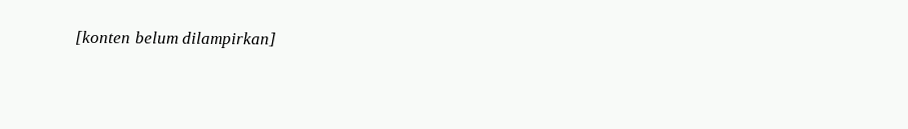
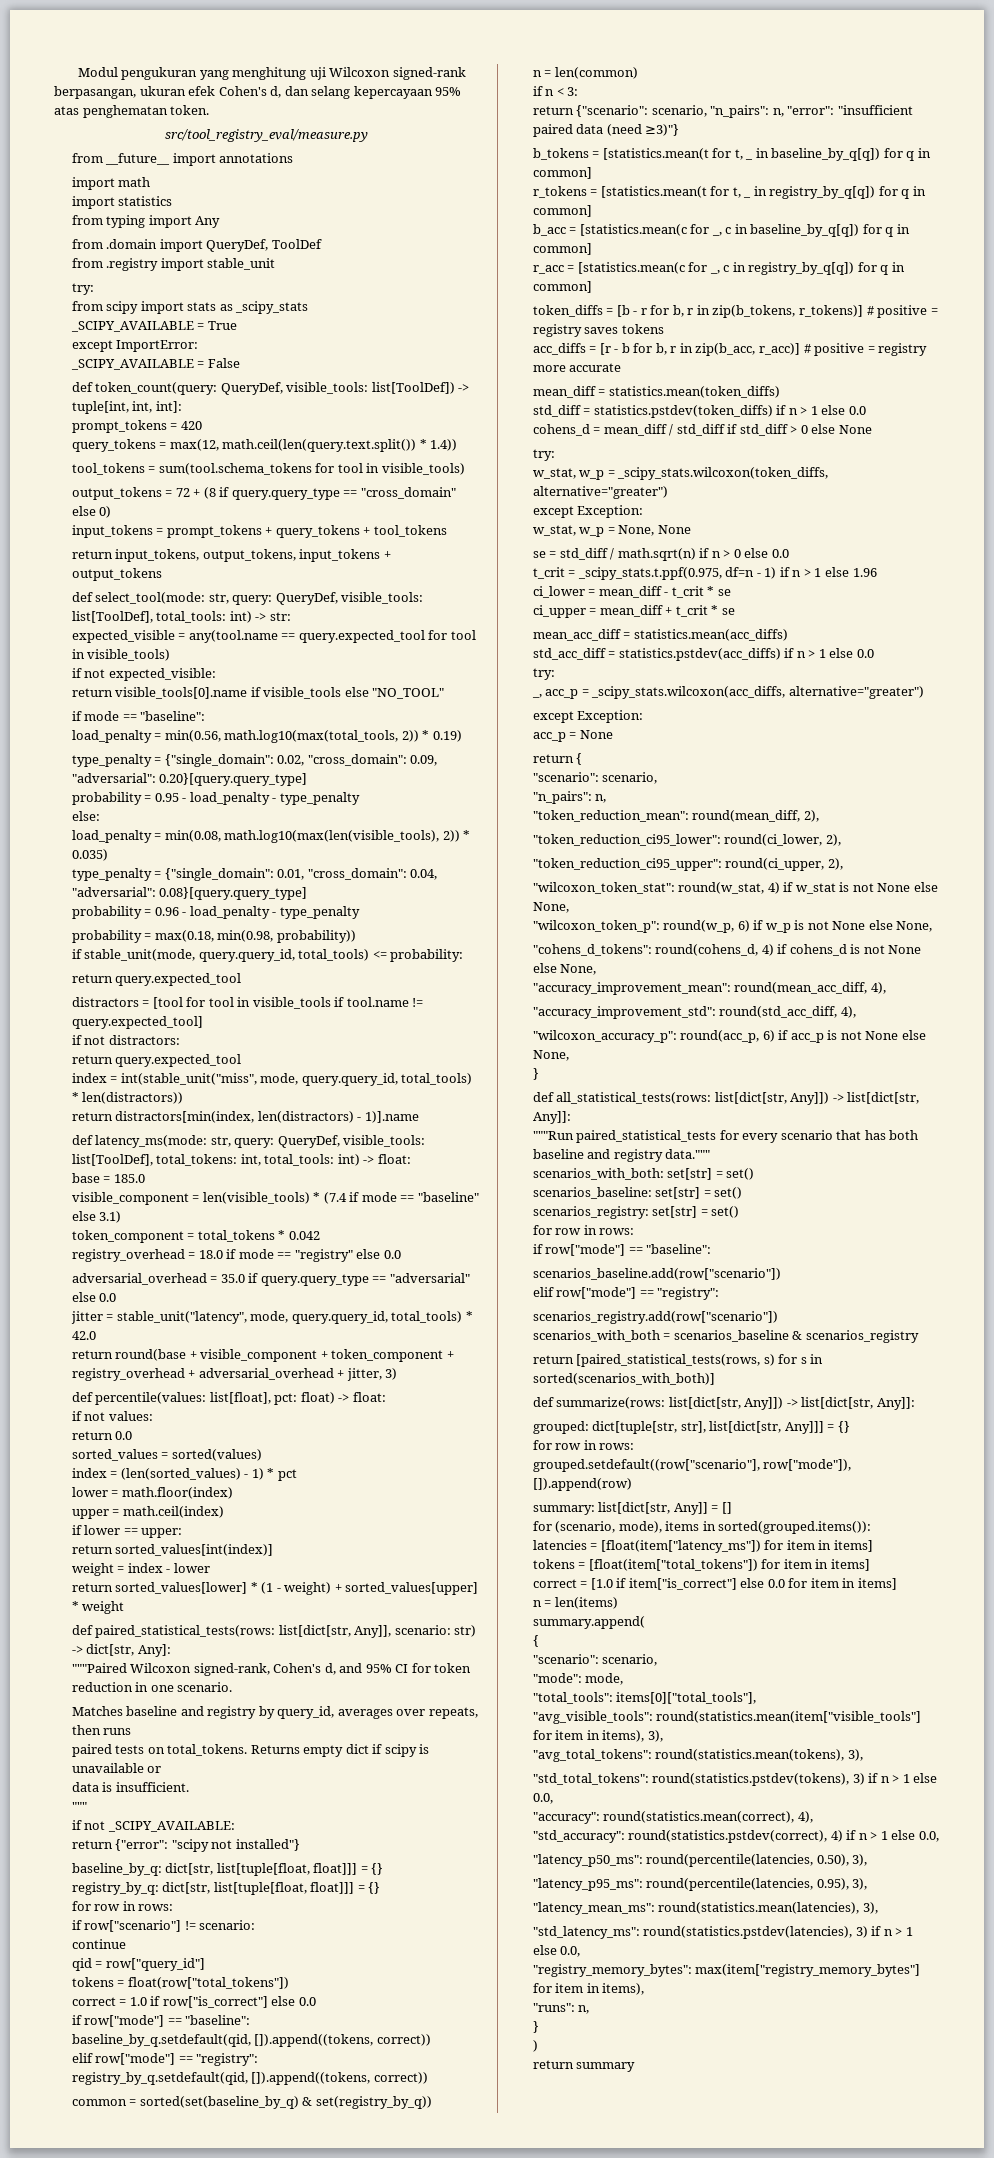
- [konten belum dilampirkan]
+ Modul pengukuran yang menghitung uji Wilcoxon signed-rank berpasangan, ukuran efek Cohen's d, dan selang kepercayaan 95% atas penghematan token.
+ src/tool_registry_eval/measure.py
+ from __future__ import annotations
+ import math
+ import statistics
+ from typing import Any
+ from .domain import QueryDef, ToolDef
+ from .registry import stable_unit
+ try:
+ from scipy import stats as _scipy_stats
+ _SCIPY_AVAILABLE = True
+ except ImportError:
+ _SCIPY_AVAILABLE = False
+ def token_count(query: QueryDef, visible_tools: list[ToolDef]) -> tuple[int, int, int]:
+ prompt_tokens = 420
+ query_tokens = max(12, math.ceil(len(query.text.split()) * 1.4))
+ tool_tokens = sum(tool.schema_tokens for tool in visible_tools)
+ output_tokens = 72 + (8 if query.query_type == "cross_domain" else 0)
+ input_tokens = prompt_tokens + query_tokens + tool_tokens
+ return input_tokens, output_tokens, input_tokens + output_tokens
+ def select_tool(mode: str, query: QueryDef, visible_tools: list[ToolDef], total_tools: int) -> str:
+ expected_visible = any(tool.name == query.expected_tool for tool in visible_tools)
+ if not expected_visible:
+ return visible_tools[0].name if visible_tools else "NO_TOOL"
+ if mode == "baseline":
+ load_penalty = min(0.56, math.log10(max(total_tools, 2)) * 0.19)
+ type_penalty = {"single_domain": 0.02, "cross_domain": 0.09, "adversarial": 0.20}[query.query_type]
+ probability = 0.95 - load_penalty - type_penalty
+ else:
+ load_penalty = min(0.08, math.log10(max(len(visible_tools), 2)) * 0.035)
+ type_penalty = {"single_domain": 0.01, "cross_domain": 0.04, "adversarial": 0.08}[query.query_type]
+ probability = 0.96 - load_penalty - type_penalty
+ probability = max(0.18, min(0.98, probability))
+ if stable_unit(mode, query.query_id, total_tools) <= probability:
+ return query.expected_tool
+ distractors = [tool for tool in visible_tools if tool.name != query.expected_tool]
+ if not distractors:
+ return query.expected_tool
+ index = int(stable_unit("miss", mode, query.query_id, total_tools) * len(distractors))
+ return distractors[min(index, len(distractors) - 1)].name
+ def latency_ms(mode: str, query: QueryDef, visible_tools: list[ToolDef], total_tokens: int, total_tools: int) -> float:
+ base = 185.0
+ visible_component = len(visible_tools) * (7.4 if mode == "baseline" else 3.1)
+ token_component = total_tokens * 0.042
+ registry_overhead = 18.0 if mode == "registry" else 0.0
+ adversarial_overhead = 35.0 if query.query_type == "adversarial" else 0.0
+ jitter = stable_unit("latency", mode, query.query_id, total_tools) * 42.0
+ return round(base + visible_component + token_component + registry_overhead + adversarial_overhead + jitter, 3)
+ def percentile(values: list[float], pct: float) -> float:
+ if not values:
+ return 0.0
+ sorted_values = sorted(values)
+ index = (len(sorted_values) - 1) * pct
+ lower = math.floor(index)
+ upper = math.ceil(index)
+ if lower == upper:
+ return sorted_values[int(index)]
+ weight = index - lower
+ return sorted_values[lower] * (1 - weight) + sorted_values[upper] * weight
+ def paired_statistical_tests(rows: list[dict[str, Any]], scenario: str) -> dict[str, Any]:
+ """Paired Wilcoxon signed-rank, Cohen's d, and 95% CI for token reduction in one scenario.
+ Matches baseline and registry by query_id, averages over repeats, then runs
+ paired tests on total_tokens. Returns empty dict if scipy is unavailable or
+ data is insufficient.
+ """
+ if not _SCIPY_AVAILABLE:
+ return {"error": "scipy not installed"}
+ baseline_by_q: dict[str, list[tuple[float, float]]] = {}
+ registry_by_q: dict[str, list[tuple[float, float]]] = {}
+ for row in rows:
+ if row["scenario"] != scenario:
+ continue
+ qid = row["query_id"]
+ tokens = float(row["total_tokens"])
+ correct = 1.0 if row["is_correct"] else 0.0
+ if row["mode"] == "baseline":
+ baseline_by_q.setdefault(qid, []).append((tokens, correct))
+ elif row["mode"] == "registry":
+ registry_by_q.setdefault(qid, []).append((tokens, correct))
+ common = sorted(set(baseline_by_q) & set(registry_by_q))
+ n = len(common)
+ if n < 3:
+ return {"scenario": scenario, "n_pairs": n, "error": "insufficient paired data (need ≥3)"}
+ b_tokens = [statistics.mean(t for t, _ in baseline_by_q[q]) for q in common]
+ r_tokens = [statistics.mean(t for t, _ in registry_by_q[q]) for q in common]
+ b_acc = [statistics.mean(c for _, c in baseline_by_q[q]) for q in common]
+ r_acc = [statistics.mean(c for _, c in registry_by_q[q]) for q in common]
+ token_diffs = [b - r for b, r in zip(b_tokens, r_tokens)] # positive = registry saves tokens
+ acc_diffs = [r - b for b, r in zip(b_acc, r_acc)] # positive = registry more accurate
+ mean_diff = statistics.mean(token_diffs)
+ std_diff = statistics.pstdev(token_diffs) if n > 1 else 0.0
+ cohens_d = mean_diff / std_diff if std_diff > 0 else None
+ try:
+ w_stat, w_p = _scipy_stats.wilcoxon(token_diffs, alternative="greater")
+ except Exception:
+ w_stat, w_p = None, None
+ se = std_diff / math.sqrt(n) if n > 0 else 0.0
+ t_crit = _scipy_stats.t.ppf(0.975, df=n - 1) if n > 1 else 1.96
+ ci_lower = mean_diff - t_crit * se
+ ci_upper = mean_diff + t_crit * se
+ mean_acc_diff = statistics.mean(acc_diffs)
+ std_acc_diff = statistics.pstdev(acc_diffs) if n > 1 else 0.0
+ try:
+ _, acc_p = _scipy_stats.wilcoxon(acc_diffs, alternative="greater")
+ except Exception:
+ acc_p = None
+ return {
+ "scenario": scenario,
+ "n_pairs": n,
+ "token_reduction_mean": round(mean_diff, 2),
+ "token_reduction_ci95_lower": round(ci_lower, 2),
+ "token_reduction_ci95_upper": round(ci_upper, 2),
+ "wilcoxon_token_stat": round(w_stat, 4) if w_stat is not None else None,
+ "wilcoxon_token_p": round(w_p, 6) if w_p is not None else None,
+ "cohens_d_tokens": round(cohens_d, 4) if cohens_d is not None else None,
+ "accuracy_improvement_mean": round(mean_acc_diff, 4),
+ "accuracy_improvement_std": round(std_acc_diff, 4),
+ "wilcoxon_accuracy_p": round(acc_p, 6) if acc_p is not None else None,
+ }
+ def all_statistical_tests(rows: list[dict[str, Any]]) -> list[dict[str, Any]]:
+ """Run paired_statistical_tests for every scenario that has both baseline and registry data."""
+ scenarios_with_both: set[str] = set()
+ scenarios_baseline: set[str] = set()
+ scenarios_registry: set[str] = set()
+ for row in rows:
+ if row["mode"] == "baseline":
+ scenarios_baseline.add(row["scenario"])
+ elif row["mode"] == "registry":
+ scenarios_registry.add(row["scenario"])
+ scenarios_with_both = scenarios_baseline & scenarios_registry
+ return [paired_statistical_tests(rows, s) for s in sorted(scenarios_with_both)]
+ def summarize(rows: list[dict[str, Any]]) -> list[dict[str, Any]]:
+ grouped: dict[tuple[str, str], list[dict[str, Any]]] = {}
+ for row in rows:
+ grouped.setdefault((row["scenario"], row["mode"]), []).append(row)
+ summary: list[dict[str, Any]] = []
+ for (scenario, mode), items in sorted(grouped.items()):
+ latencies = [float(item["latency_ms"]) for item in items]
+ tokens = [float(item["total_tokens"]) for item in items]
+ correct = [1.0 if item["is_correct"] else 0.0 for item in items]
+ n = len(items)
+ summary.append(
+ {
+ "scenario": scenario,
+ "mode": mode,
+ "total_tools": items[0]["total_tools"],
+ "avg_visible_tools": round(statistics.mean(item["visible_tools"] for item in items), 3),
+ "avg_total_tokens": round(statistics.mean(tokens), 3),
+ "std_total_tokens": round(statistics.pstdev(tokens), 3) if n > 1 else 0.0,
+ "accuracy": round(statistics.mean(correct), 4),
+ "std_accuracy": round(statistics.pstdev(correct), 4) if n > 1 else 0.0,
+ "latency_p50_ms": round(percentile(latencies, 0.50), 3),
+ "latency_p95_ms": round(percentile(latencies, 0.95), 3),
+ "latency_mean_ms": round(statistics.mean(latencies), 3),
+ "std_latency_ms": round(statistics.pstdev(latencies), 3) if n > 1 else 0.0,
+ "registry_memory_bytes": max(item["registry_memory_bytes"] for item in items),
+ "runs": n,
+ }
+ )
+ return summary

